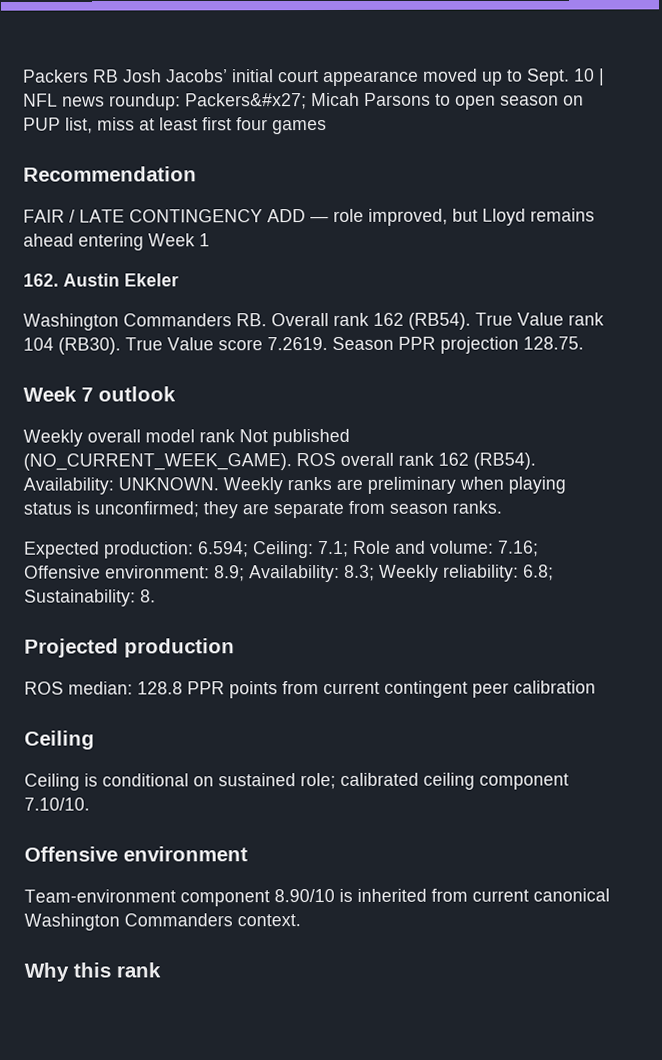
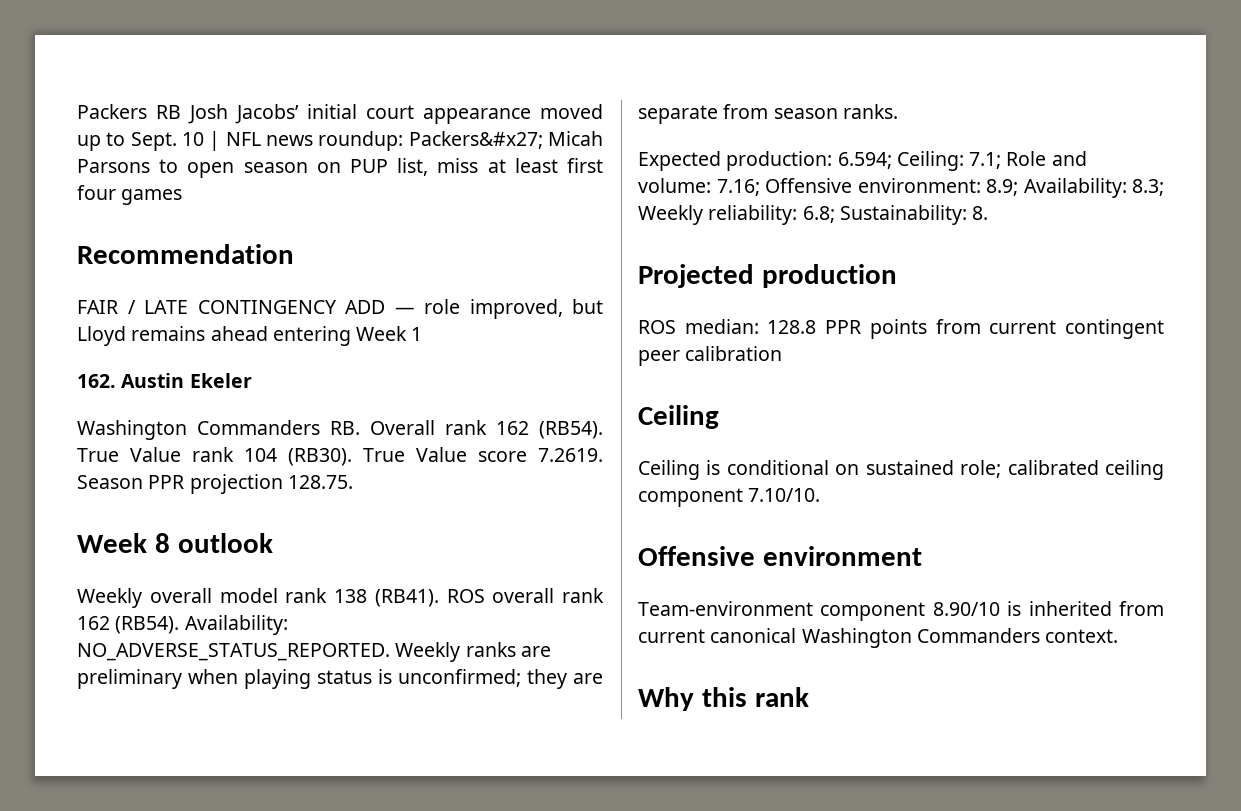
- Week 7 outlook
+ Week 8 outlook
- Weekly overall model rank Not published (NO_CURRENT_WEEK_GAME).
+ Weekly overall model rank 138 (RB41).
- Availability: UNKNOWN.
+ Availability: NO_ADVERSE_STATUS_REPORTED.

